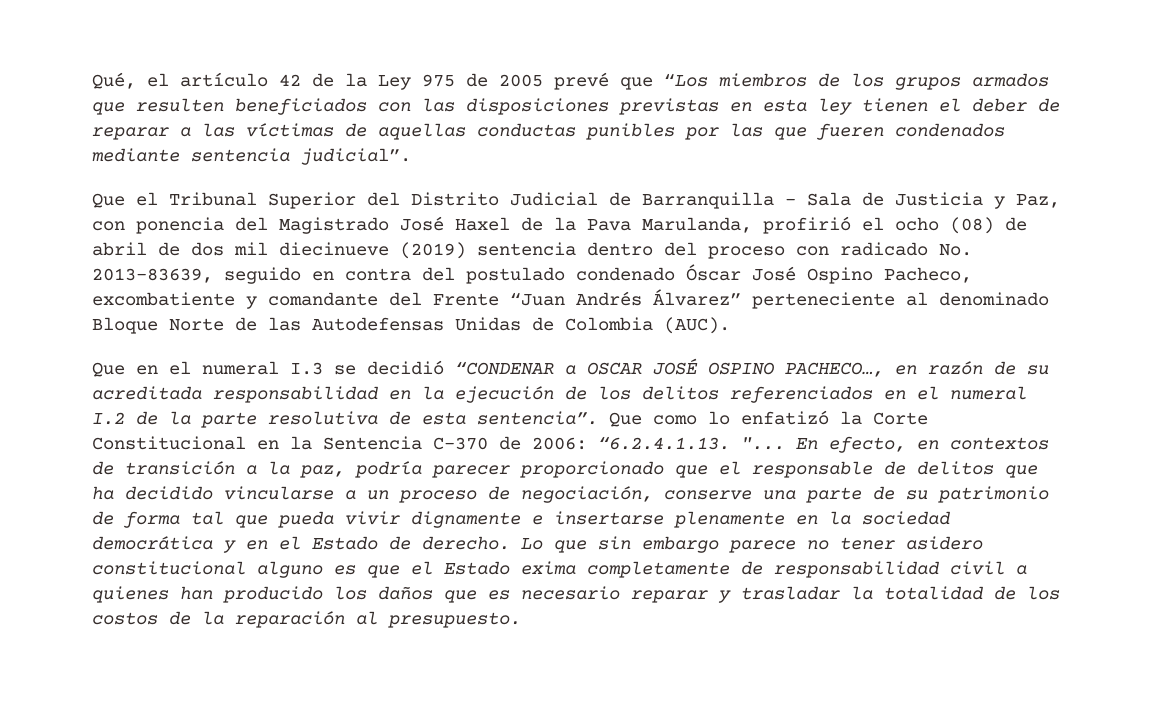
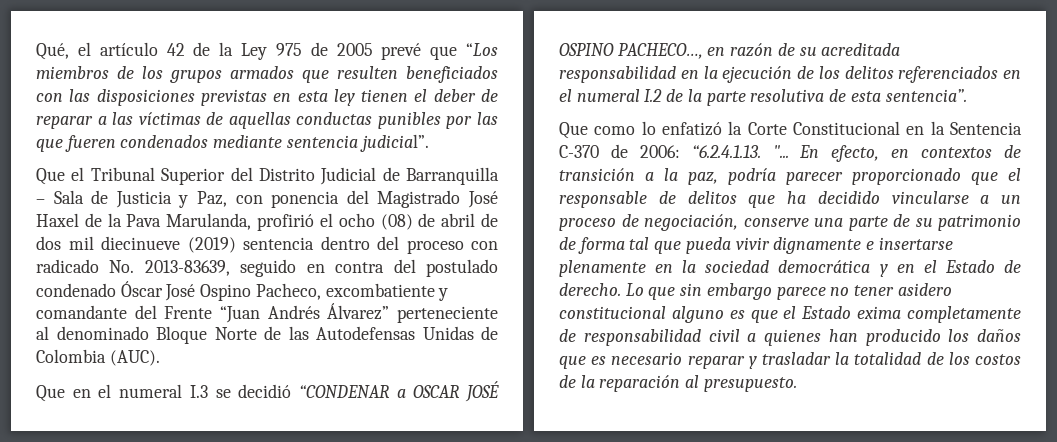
- Que en el numeral I.3 se decidió “CONDENAR a OSCAR JOSÉ OSPINO PACHECO…, en razón de su acreditada responsabilidad en la ejecución de los delitos referenciados en el numeral I.2 de la parte resolutiva de esta sentencia”. Que como lo enfatizó la Corte Constitucional en la Sentencia C-370 de 2006: “6.2.4.1.13. "...
+ Que en el numeral I.3 se decidió “CONDENAR a OSCAR JOSÉ OSPINO PACHECO…, en razón de su acreditada responsabilidad en la ejecución de los delitos referenciados en el numeral I.2 de la parte resolutiva de esta sentencia”.
+ Que como lo enfatizó la Corte Constitucional en la Sentencia C-370 de 2006: “6.2.4.1.13. "...

